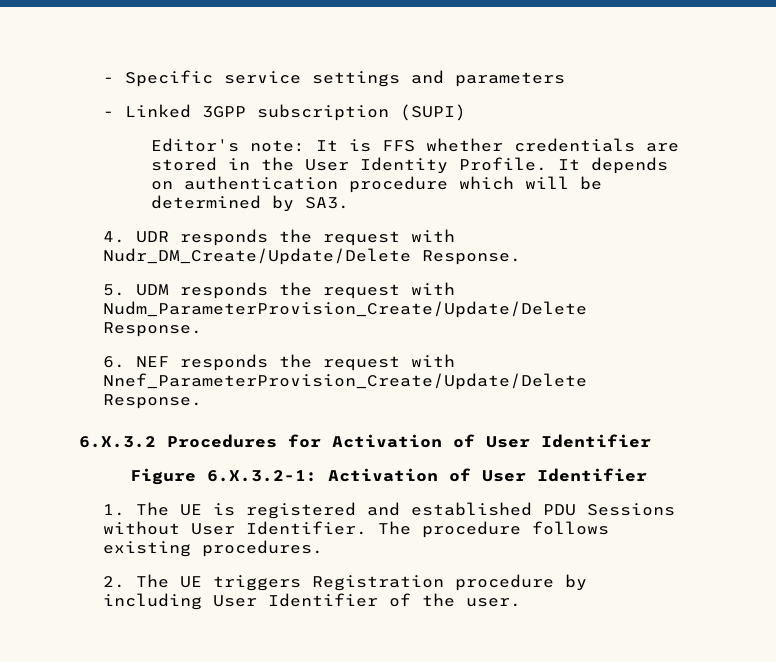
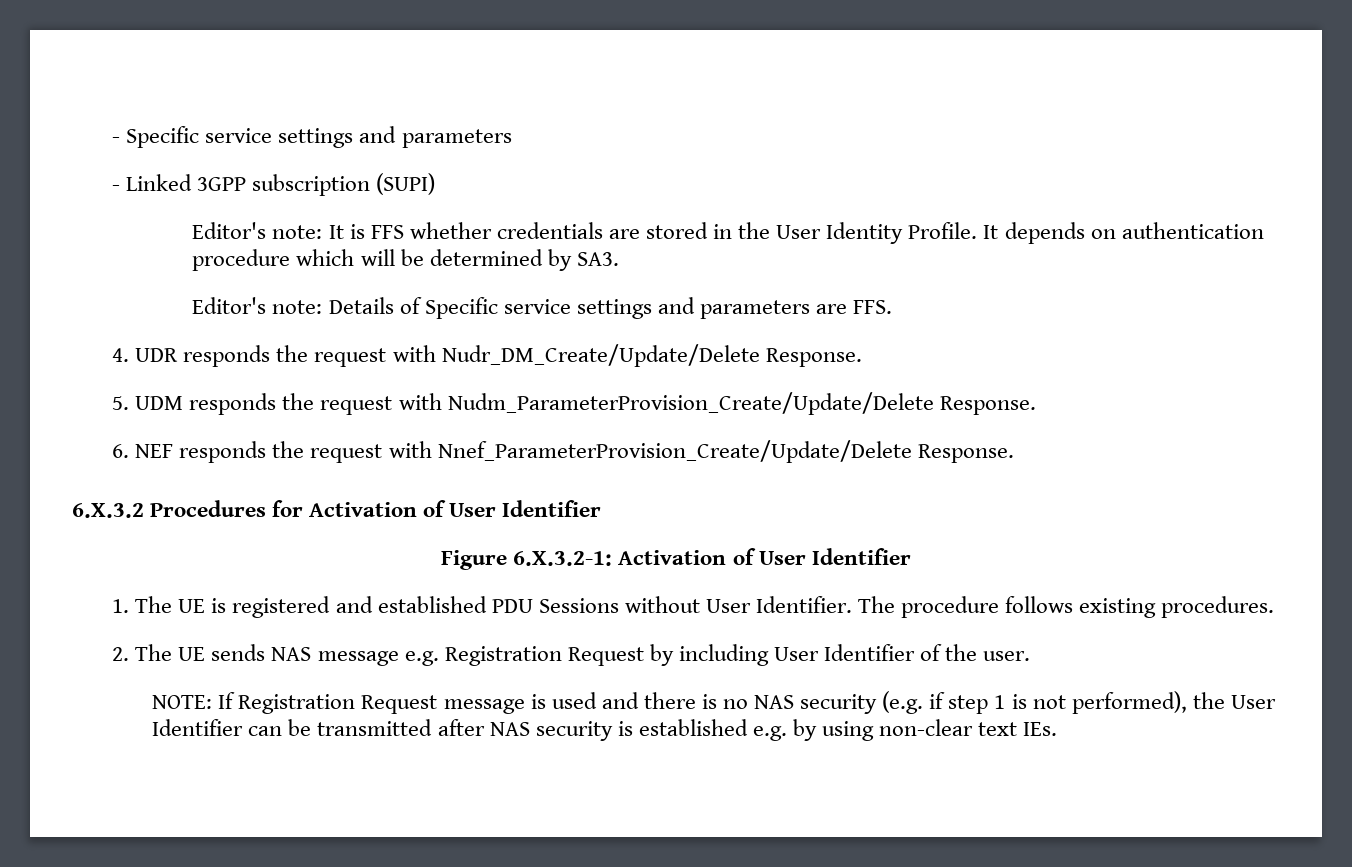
+ Editor's note: Details of Specific service settings and parameters are FFS.
- 2. The UE triggers Registration procedure by including User Identifier of the user.
+ 2. The UE sends NAS message e.g. Registration Request by including User Identifier of the user.
+ NOTE: If Registration Request message is used and there is no NAS security (e.g. if step 1 is not performed), the User Identifier can be transmitted after NAS security is established e.g. by using non-clear text IEs.

